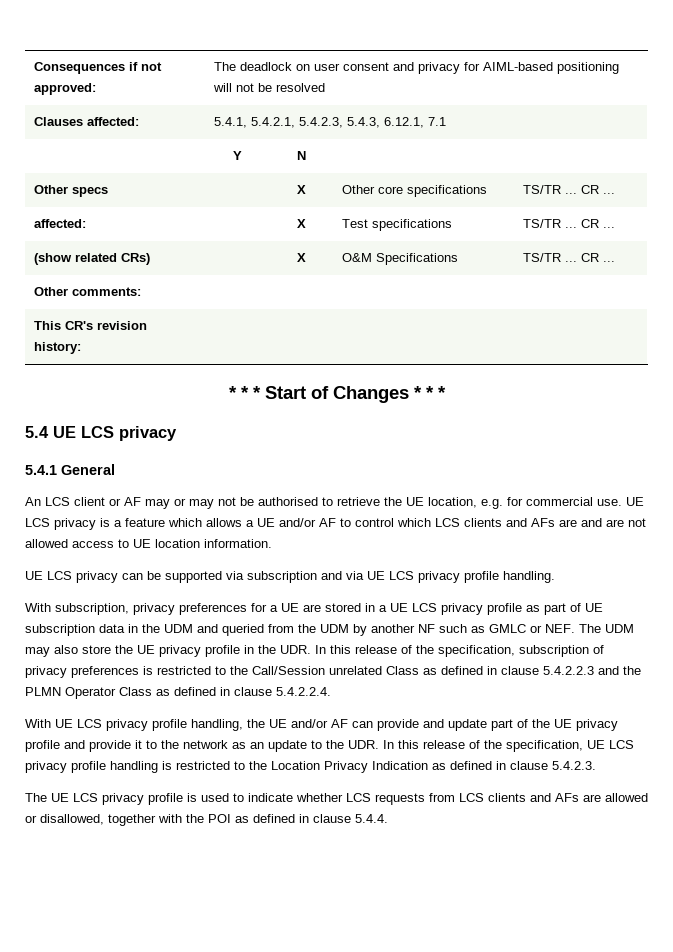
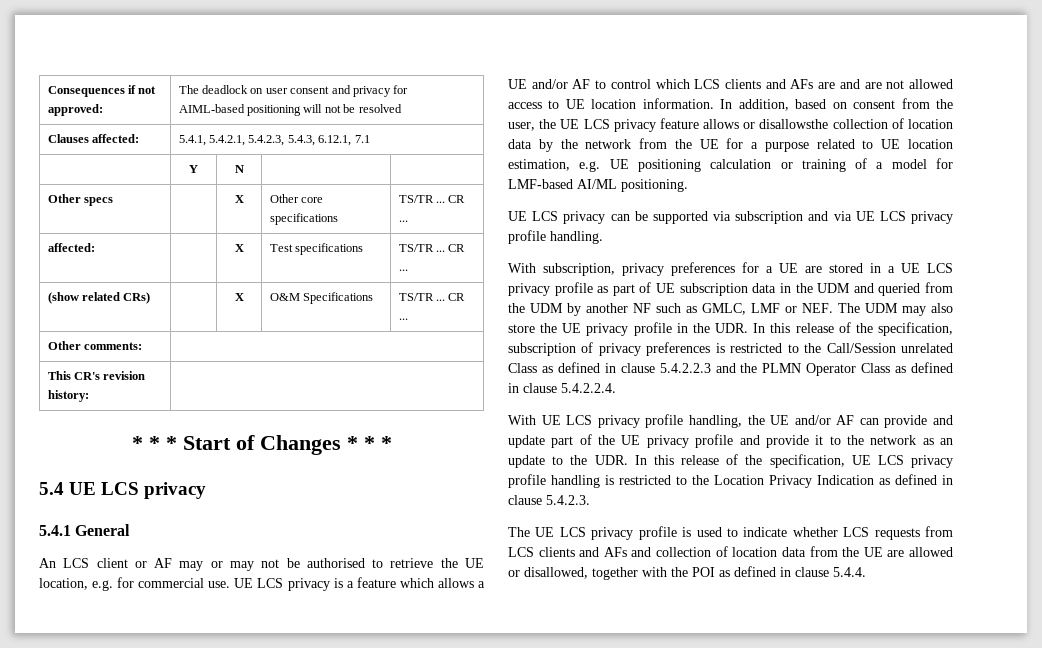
+ In addition, based on consent from the user, the UE LCS privacy feature allows or disallowsthe collection of location data by the network from the UE for a purpose related to UE location estimation, e.g. UE positioning calculation or training of a model for LMF-based AI/ML positioning.
- With subscription, privacy preferences for a UE are stored in a UE LCS privacy profile as part of UE subscription data in the UDM and queried from the UDM by another NF such as GMLC or NEF. The UDM may also store the UE privacy profile in the UDR. In this release of the specification, subscription of privacy preferences is restricted to the Call/Session unrelated Class as defined in clause 5.4.2.2.3 and the PLMN Operator Class as defined in clause 5.4.2.2.4.
+ With subscription, privacy preferences for a UE are stored in a UE LCS privacy profile as part of UE subscription data in the UDM and queried from the UDM by another NF such as GMLC, LMF or NEF. The UDM may also store the UE privacy profile in the UDR. In this release of the specification, subscription of privacy preferences is restricted to the Call/Session unrelated Class as defined in clause 5.4.2.2.3 and the PLMN Operator Class as defined in clause 5.4.2.2.4.
- The UE LCS privacy profile is used to indicate whether LCS requests from LCS clients and AFs are allowed or disallowed, together with the POI as defined in clause 5.4.4.
+ The UE LCS privacy profile is used to indicate whether LCS requests from LCS clients and AFs and collection of location data from the UE are allowed or disallowed, together with the POI as defined in clause 5.4.4.

